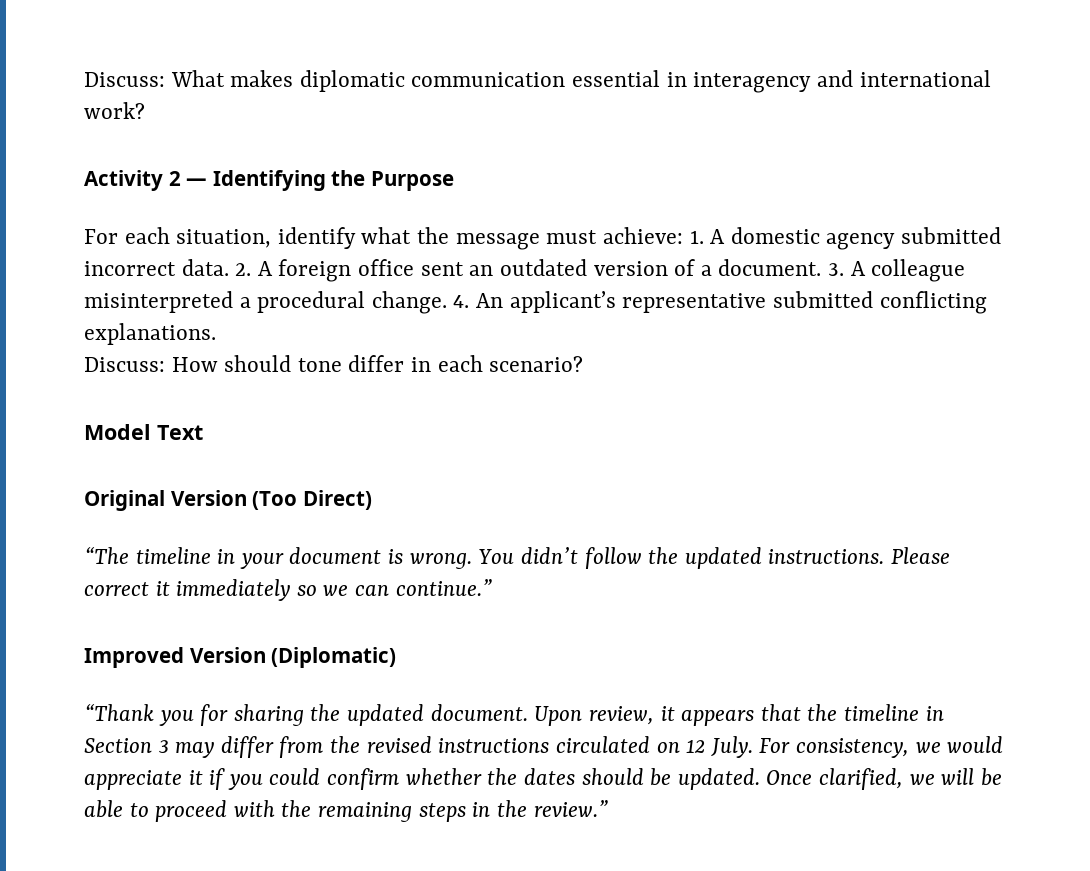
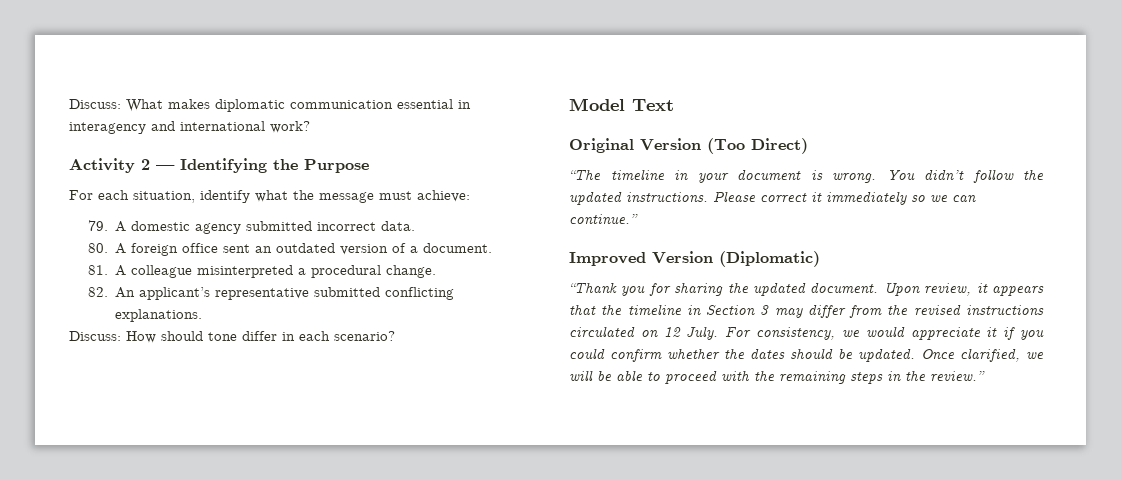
- For each situation, identify what the message must achieve: 1. A domestic agency submitted incorrect data. 2. A foreign office sent an outdated version of a document. 3. A colleague misinterpreted a procedural change. 4. An applicant’s representative submitted conflicting explanations.
+ For each situation, identify what the message must achieve:
+ 79. A domestic agency submitted incorrect data.
+ 80. A foreign office sent an outdated version of a document.
+ 81. A colleague misinterpreted a procedural change.
+ 82. An applicant’s representative submitted conflicting explanations.

